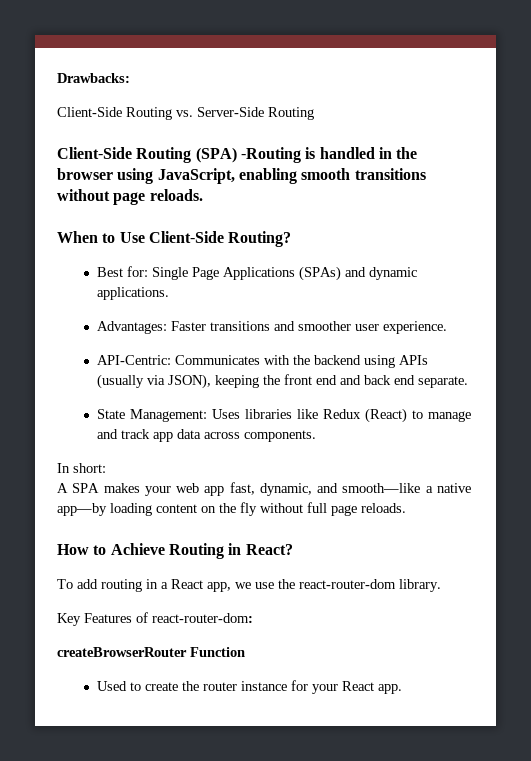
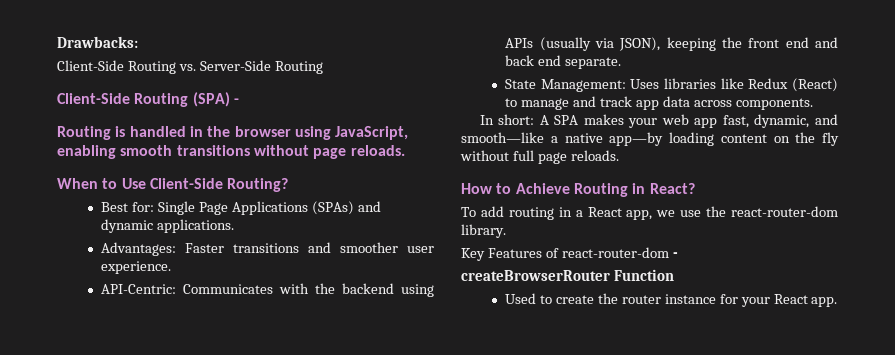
- Client-Side Routing (SPA) -Routing is handled in the browser using JavaScript, enabling smooth transitions without page reloads.
+ Client-Side Routing (SPA) -
+ Routing is handled in the browser using JavaScript, enabling smooth transitions without page reloads.
- In short:
- A SPA makes your web app fast, dynamic, and smooth—like a native app—by loading content on the fly without full page reloads.
+ In short: A SPA makes your web app fast, dynamic, and smooth—like a native app—by loading content on the fly without full page reloads.
- Key Features of react-router-dom:
+ Key Features of react-router-dom -

